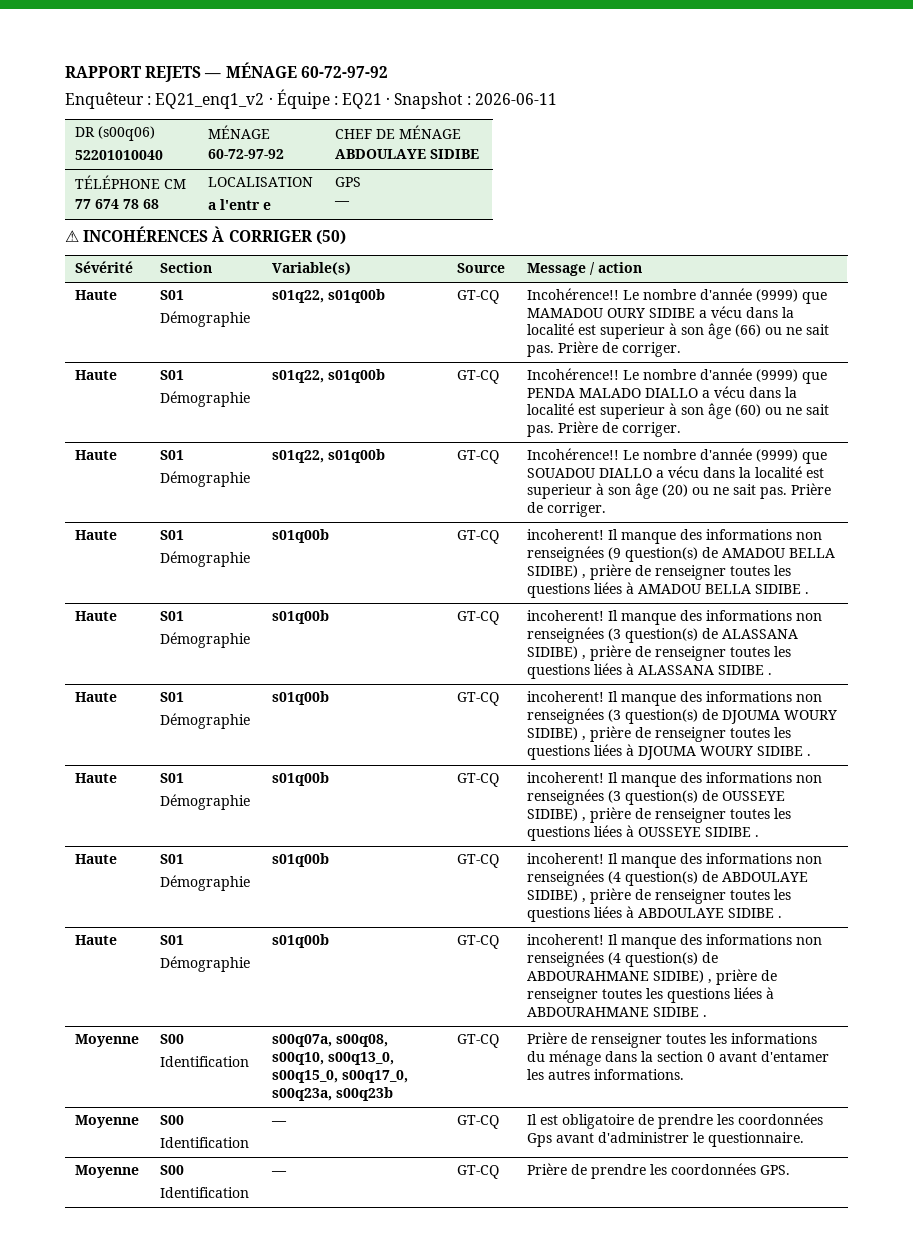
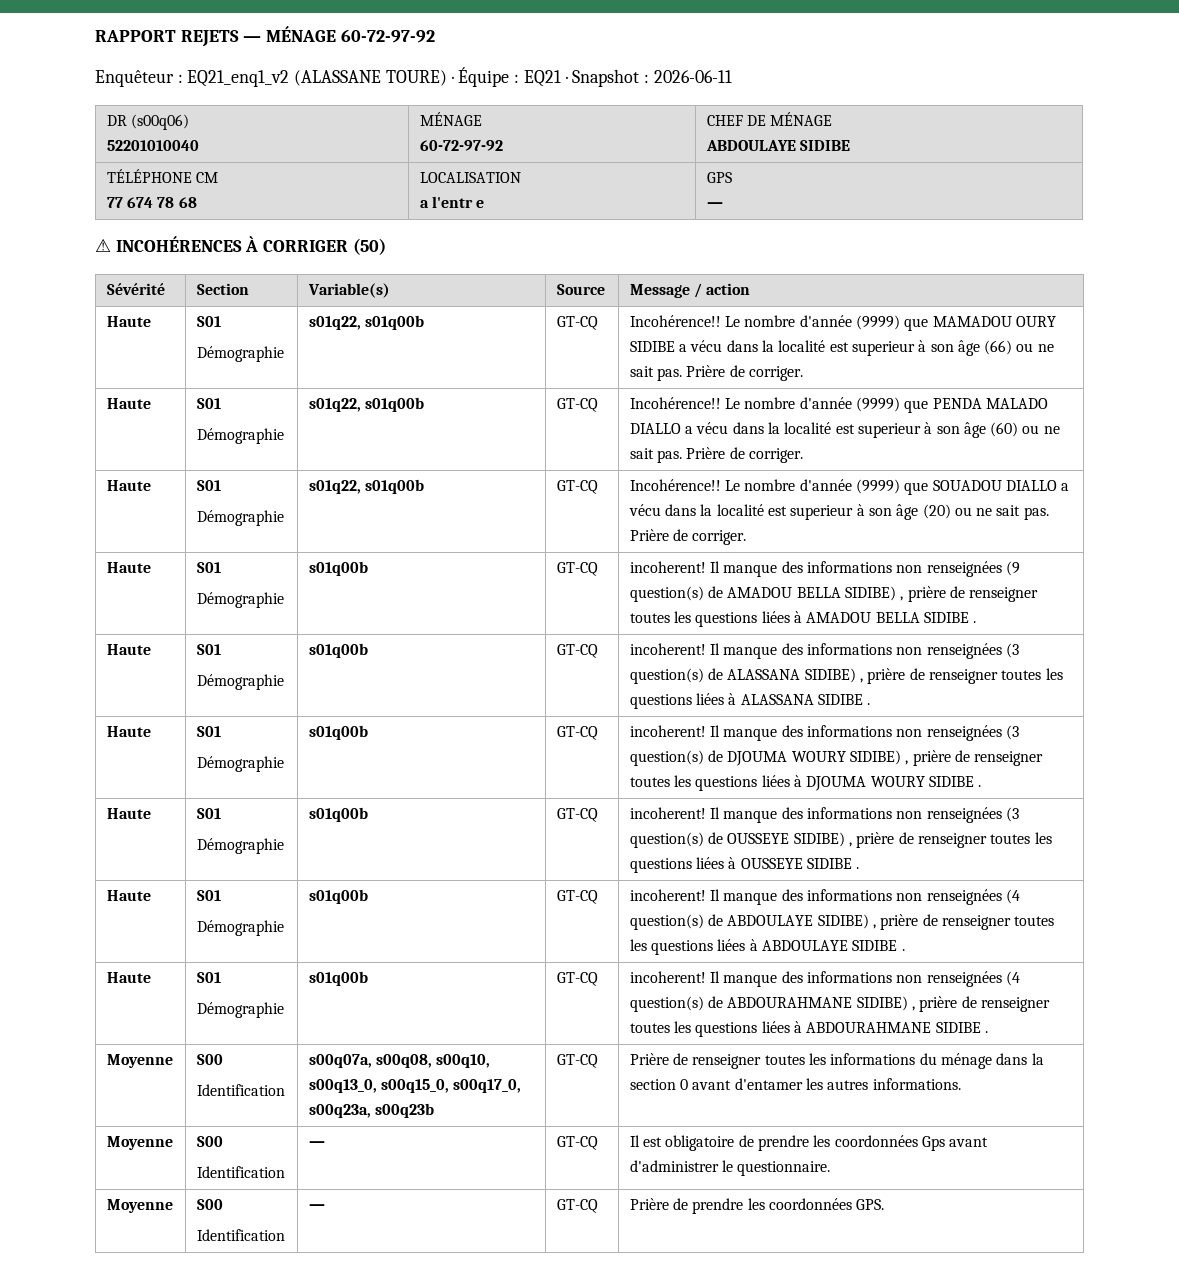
- Enquêteur : EQ21_enq1_v2 · Équipe : EQ21 · Snapshot : 2026-06-11
+ Enquêteur : EQ21_enq1_v2 (ALASSANE TOURE) · Équipe : EQ21 · Snapshot : 2026-06-11

